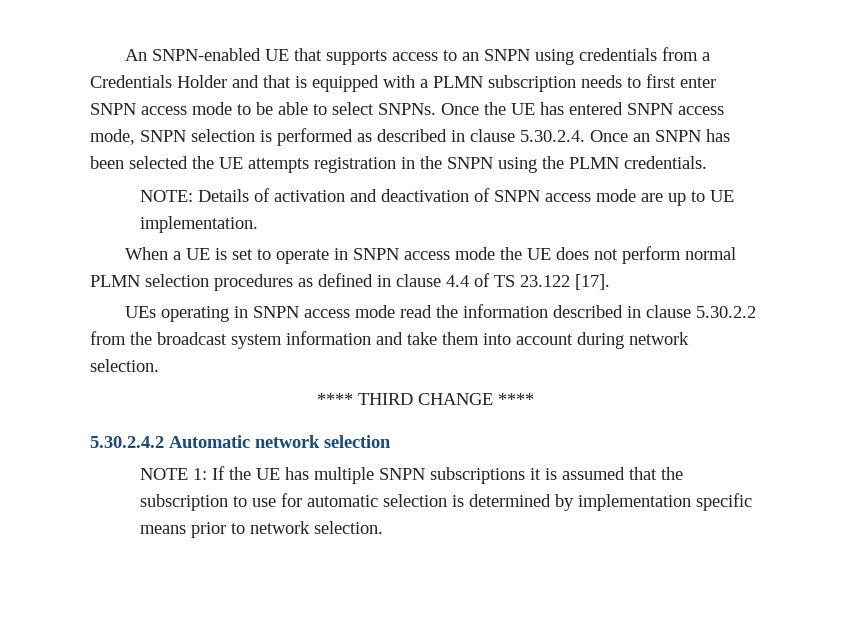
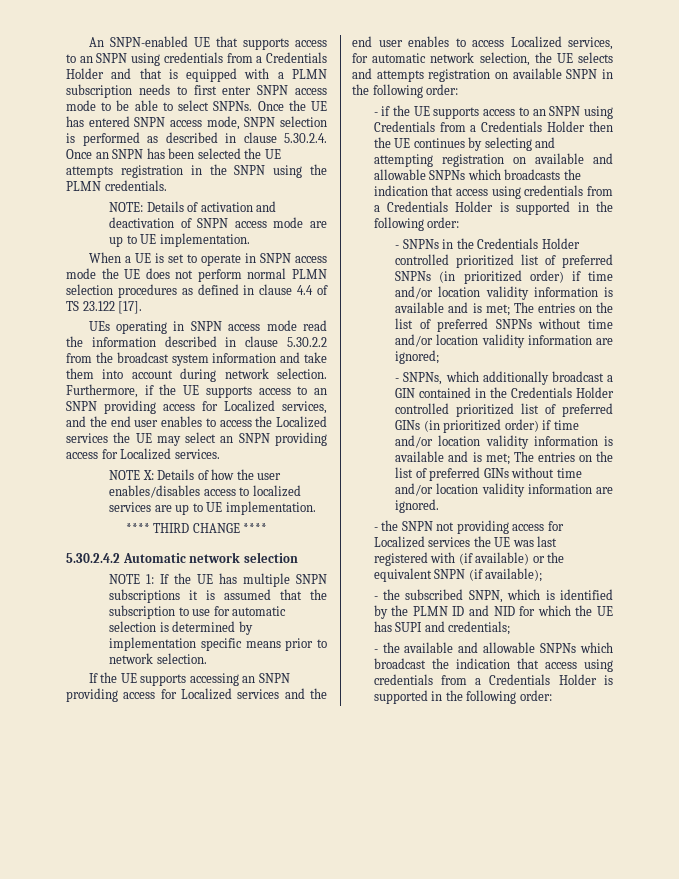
+ Furthermore, if the UE supports access to an SNPN providing access for Localized services, and the end user enables to access the Localized services the UE may select an SNPN providing access for Localized services.
+ NOTE X: Details of how the user enables/disables access to localized services are up to UE implementation.
+ If the UE supports accessing an SNPN providing access for Localized services and the end user enables to access Localized services, for automatic network selection, the UE selects and attempts registration on available SNPN in the following order:
+ - if the UE supports access to an SNPN using Credentials from a Credentials Holder then the UE continues by selecting and attempting registration on available and allowable SNPNs which broadcasts the indication that access using credentials from a Credentials Holder is supported in the following order:
+ - SNPNs in the Credentials Holder controlled prioritized list of preferred SNPNs (in prioritized order) if time and/or location validity information is available and is met; The entries on the list of preferred SNPNs without time and/or location validity information are ignored;
+ - SNPNs, which additionally broadcast a GIN contained in the Credentials Holder controlled prioritized list of preferred GINs (in prioritized order) if time and/or location validity information is available and is met; The entries on the list of preferred GINs without time and/or location validity information are ignored.
+ - the SNPN not providing access for Localized services the UE was last registered with (if available) or the equivalent SNPN (if available);
+ - the subscribed SNPN, which is identified by the PLMN ID and NID for which the UE has SUPI and credentials;
+ - the available and allowable SNPNs which broadcast the indication that access using credentials from a Credentials Holder is supported in the following order:

